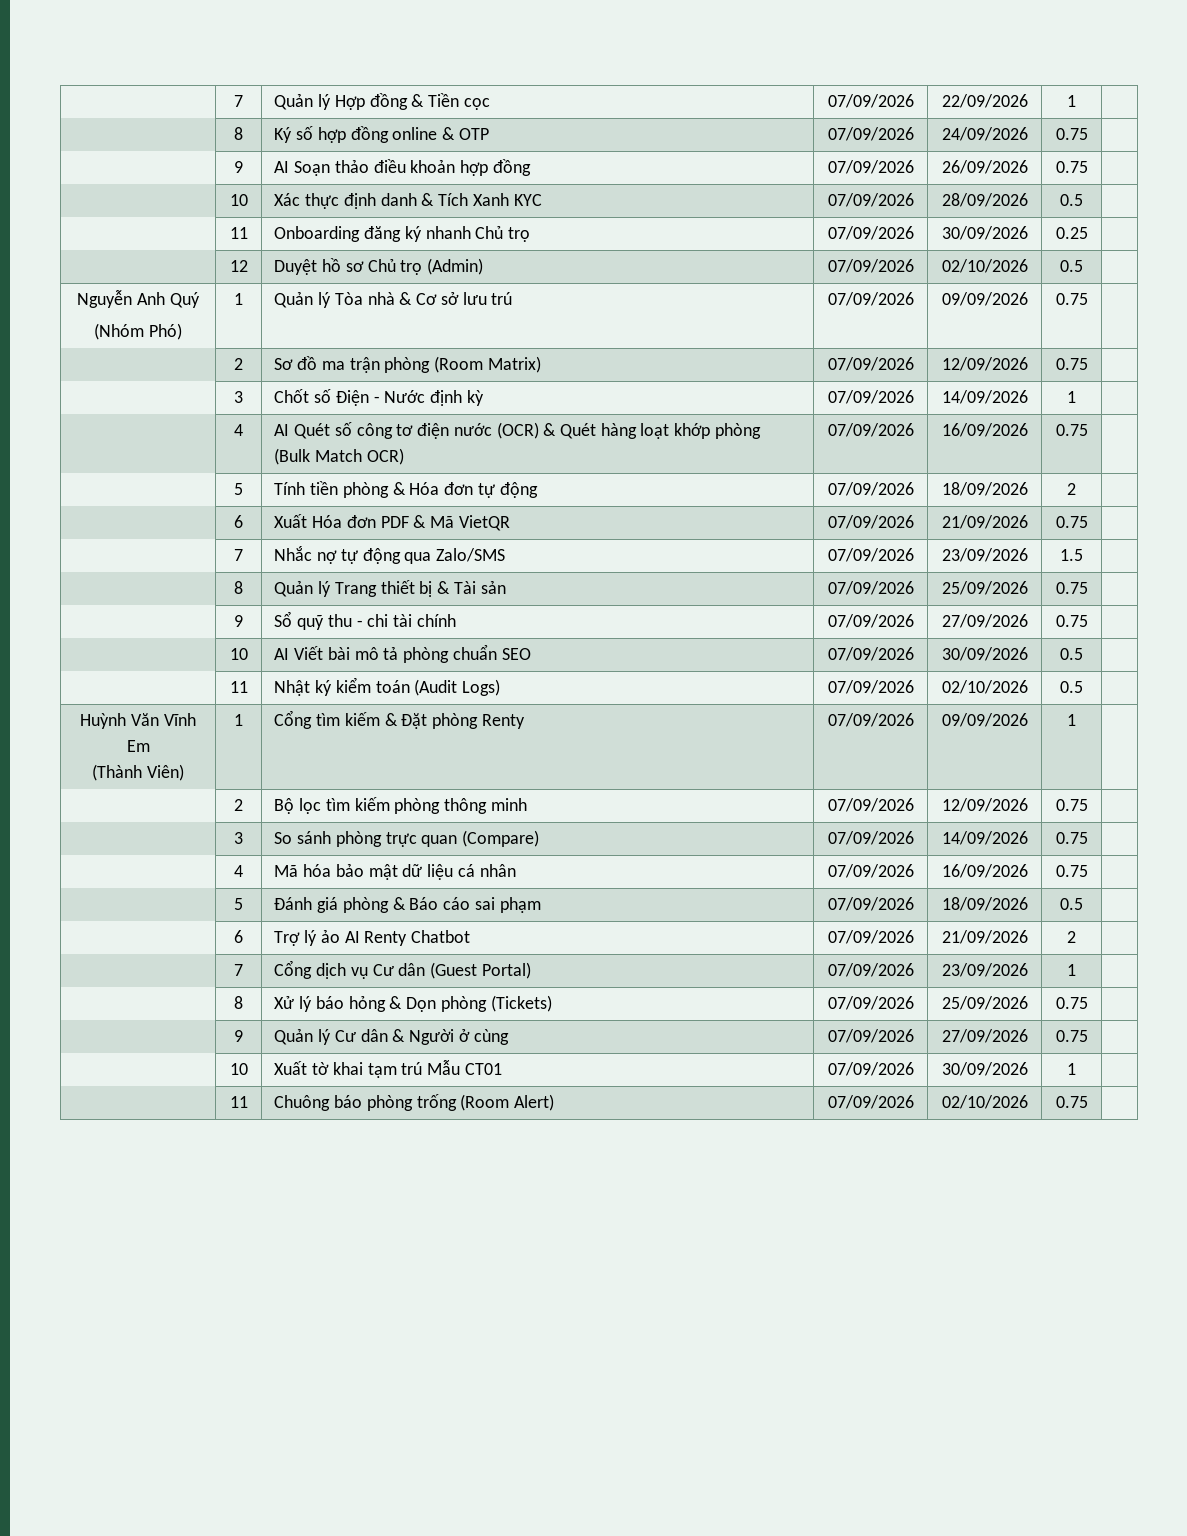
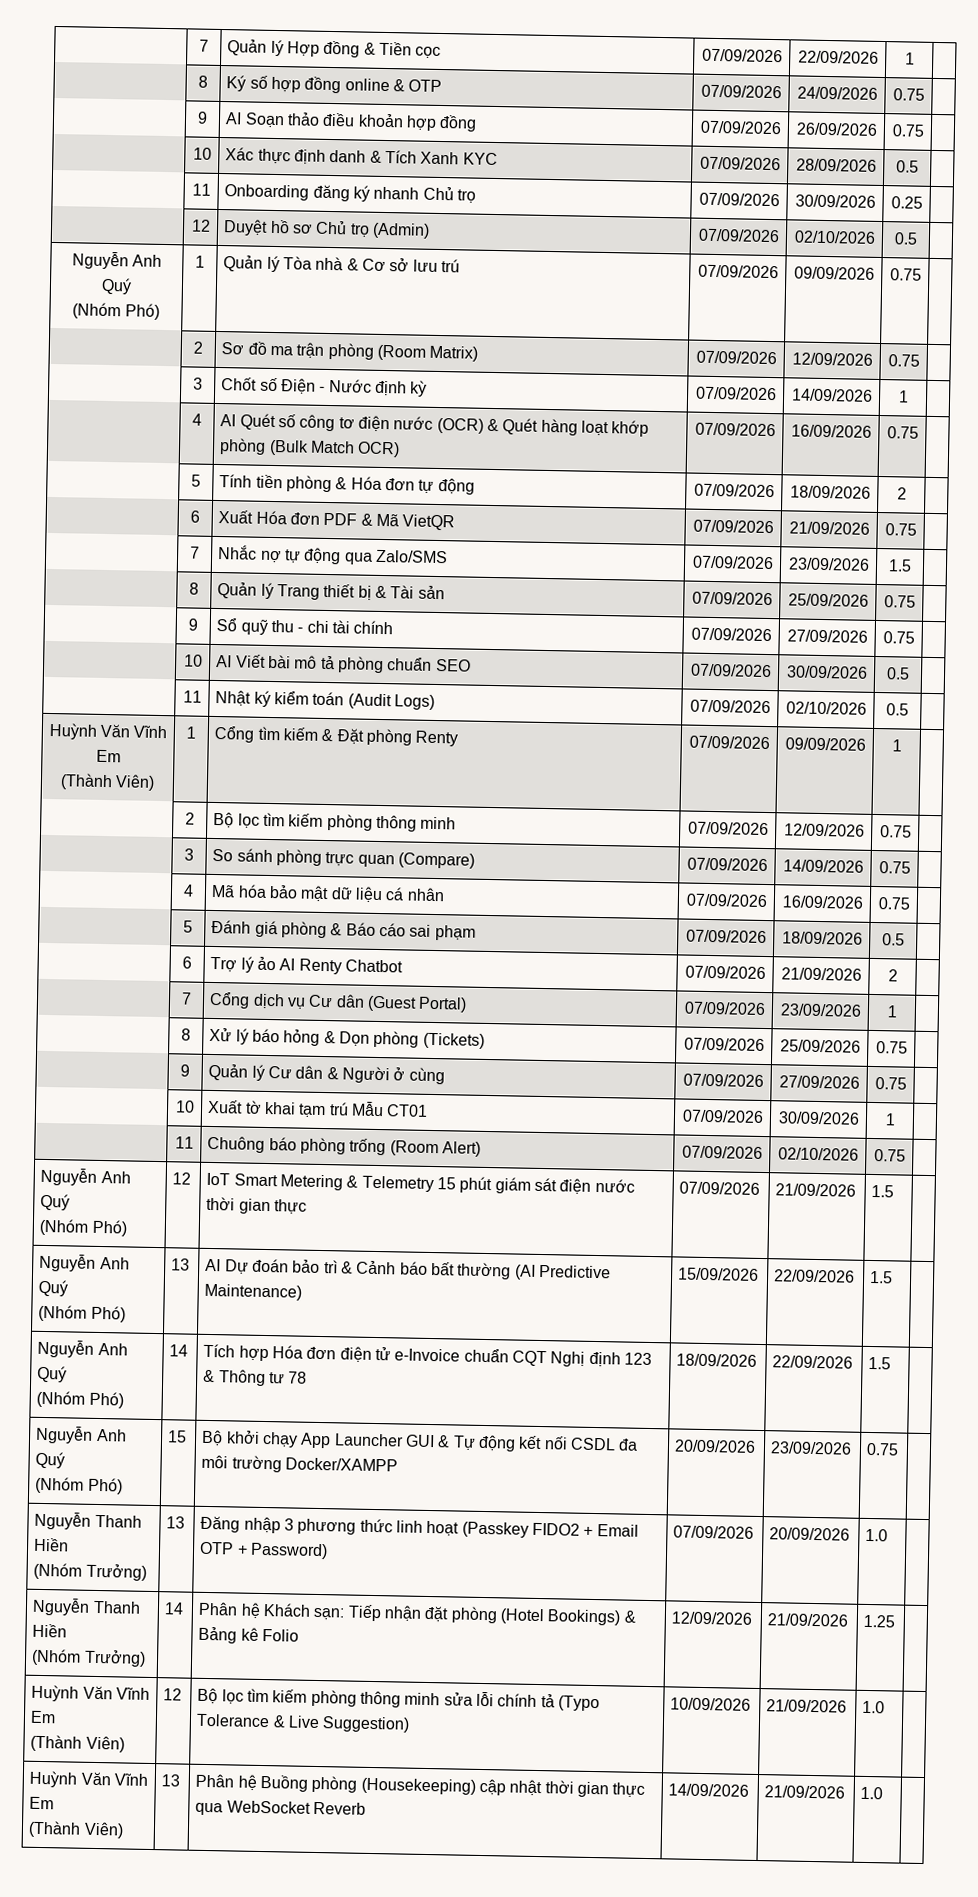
  | 11 | Chuông báo phòng trống (Room Alert) | 07/09/2026 | 02/10/2026 | 0.75 |
+ Nguyễn Anh Quý
+ (Nhóm Phó) | 12 | IoT Smart Metering & Telemetry 15 phút giám sát điện nước thời gian thực | 07/09/2026 | 21/09/2026 | 1.5 |
+ Nguyễn Anh Quý
+ (Nhóm Phó) | 13 | AI Dự đoán bảo trì & Cảnh báo bất thường (AI Predictive Maintenance) | 15/09/2026 | 22/09/2026 | 1.5 |
+ Nguyễn Anh Quý
+ (Nhóm Phó) | 14 | Tích hợp Hóa đơn điện tử e-Invoice chuẩn CQT Nghị định 123 & Thông tư 78 | 18/09/2026 | 22/09/2026 | 1.5 |
+ Nguyễn Anh Quý
+ (Nhóm Phó) | 15 | Bộ khởi chạy App Launcher GUI & Tự động kết nối CSDL đa môi trường Docker/XAMPP | 20/09/2026 | 23/09/2026 | 0.75 |
+ Nguyễn Thanh Hiền
+ (Nhóm Trưởng) | 13 | Đăng nhập 3 phương thức linh hoạt (Passkey FIDO2 + Email OTP + Password) | 07/09/2026 | 20/09/2026 | 1.0 |
+ Nguyễn Thanh Hiền
+ (Nhóm Trưởng) | 14 | Phân hệ Khách sạn: Tiếp nhận đặt phòng (Hotel Bookings) & Bảng kê Folio | 12/09/2026 | 21/09/2026 | 1.25 |
+ Huỳnh Văn Vĩnh Em
+ (Thành Viên) | 12 | Bộ lọc tìm kiếm phòng thông minh sửa lỗi chính tả (Typo Tolerance & Live Suggestion) | 10/09/2026 | 21/09/2026 | 1.0 |
+ Huỳnh Văn Vĩnh Em
+ (Thành Viên) | 13 | Phân hệ Buồng phòng (Housekeeping) cập nhật thời gian thực qua WebSocket Reverb | 14/09/2026 | 21/09/2026 | 1.0 |

